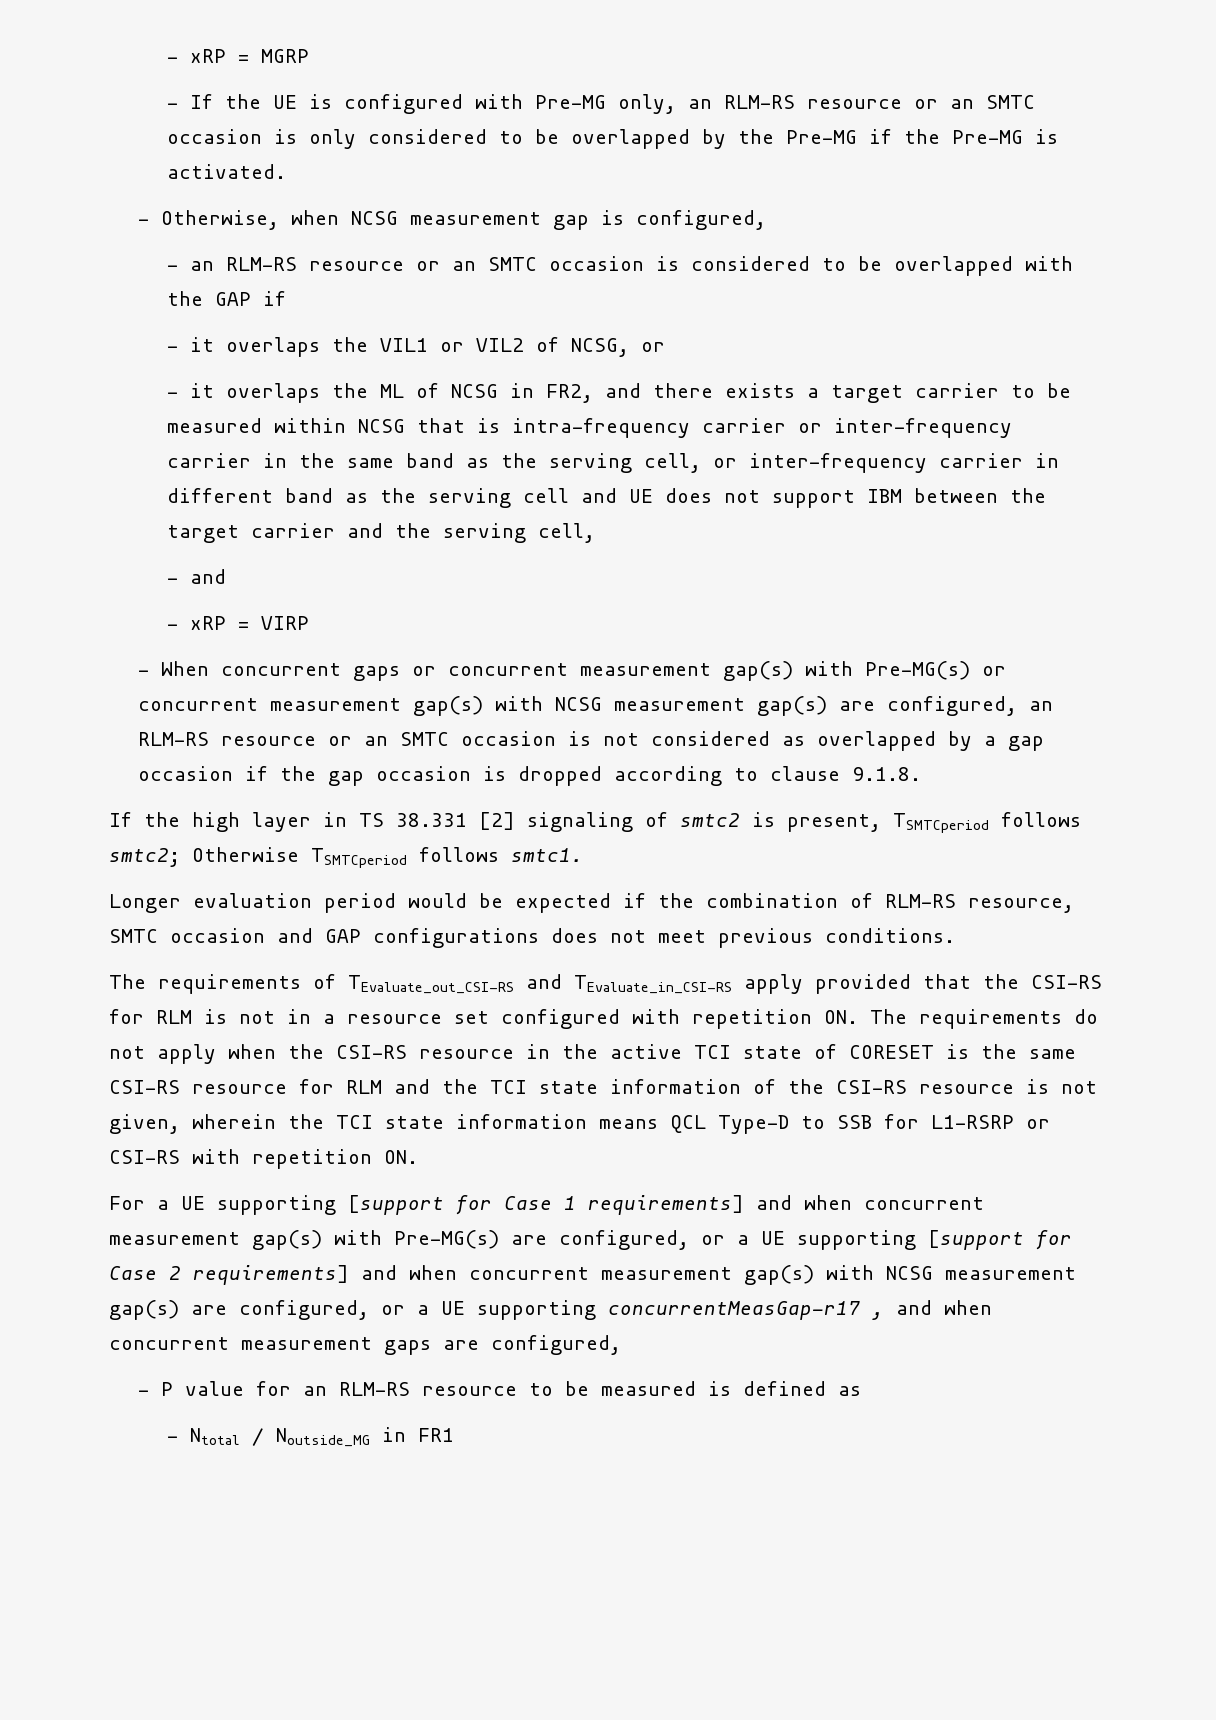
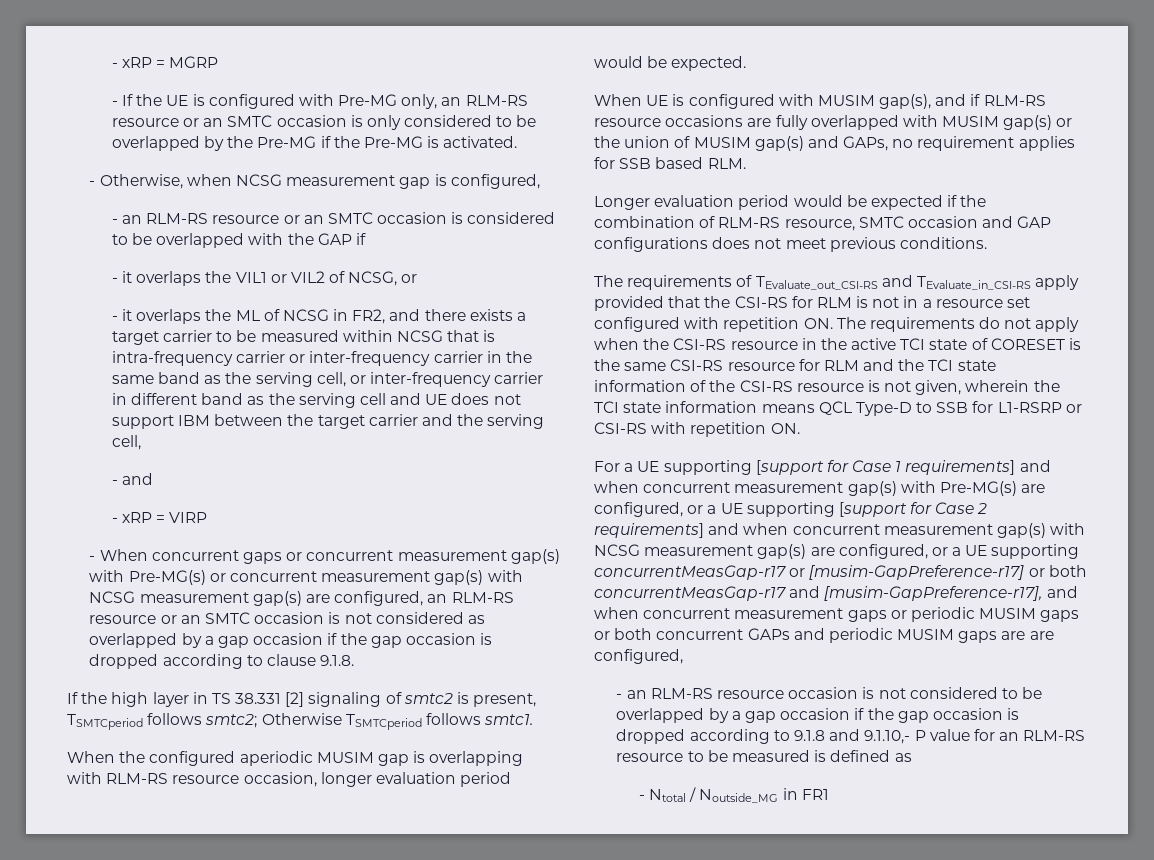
+ When the configured aperiodic MUSIM gap is overlapping with RLM-RS resource occasion, longer evaluation period would be expected.
+ When UE is configured with MUSIM gap(s), and if RLM-RS resource occasions are fully overlapped with MUSIM gap(s) or the union of MUSIM gap(s) and GAPs, no requirement applies for SSB based RLM.
- For a UE supporting [support for Case 1 requirements] and when concurrent measurement gap(s) with Pre-MG(s) are configured, or a UE supporting [support for Case 2 requirements] and when concurrent measurement gap(s) with NCSG measurement gap(s) are configured, or a UE supporting concurrentMeasGap-r17 , and when concurrent measurement gaps are configured,
- - P value for an RLM-RS resource to be measured is defined as
+ For a UE supporting [support for Case 1 requirements] and when concurrent measurement gap(s) with Pre-MG(s) are configured, or a UE supporting [support for Case 2 requirements] and when concurrent measurement gap(s) with NCSG measurement gap(s) are configured, or a UE supporting concurrentMeasGap-r17 or [musim-GapPreference-r17] or both concurrentMeasGap-r17 and [musim-GapPreference-r17], and when concurrent measurement gaps or periodic MUSIM gaps or both concurrent GAPs and periodic MUSIM gaps are are configured,
+ - an RLM-RS resource occasion is not considered to be overlapped by a gap occasion if the gap occasion is dropped according to 9.1.8 and 9.1.10,- P value for an RLM-RS resource to be measured is defined as

